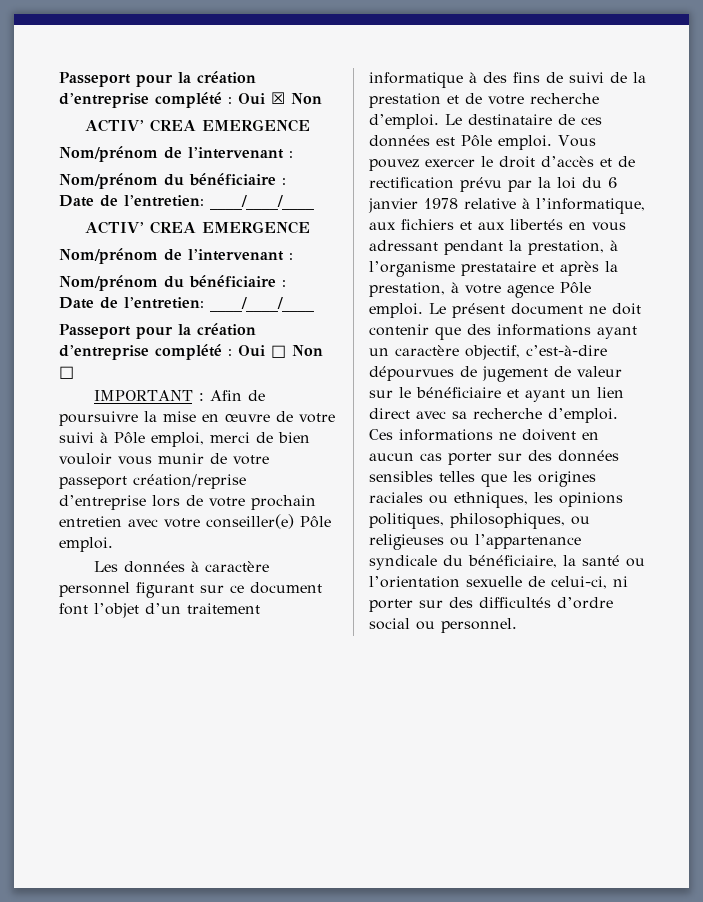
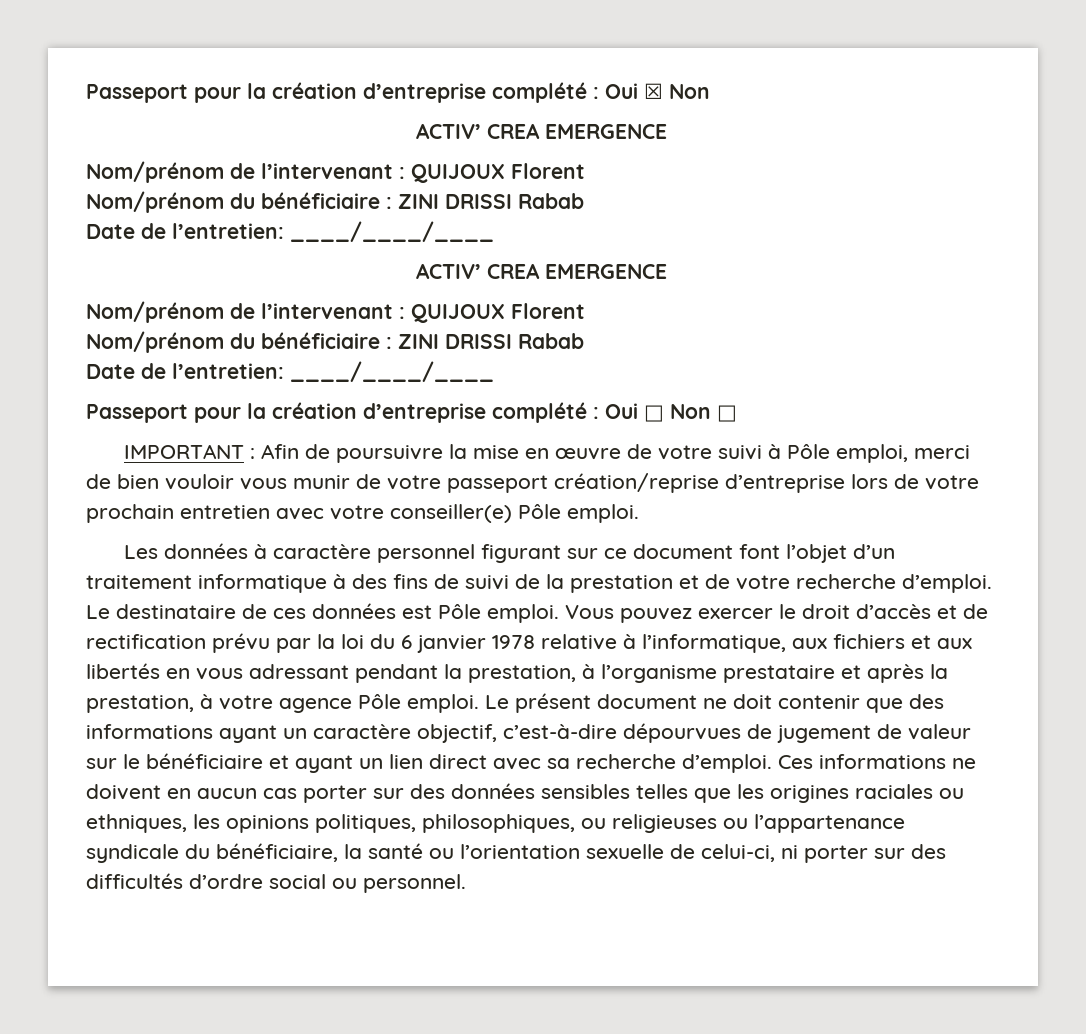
  Passeport pour la création d’entreprise complété : Oui ☒ Non
  ACTIV’ CREA EMERGENCE
- Nom/prénom de l’intervenant :
- Nom/prénom du bénéficiaire :
+ Nom/prénom de l’intervenant : QUIJOUX Florent
+ Nom/prénom du bénéficiaire : ZINI DRISSI Rabab
  Date de l’entretien: ____/____/____
  ACTIV’ CREA EMERGENCE
- Nom/prénom de l’intervenant :
- Nom/prénom du bénéficiaire :
+ Nom/prénom de l’intervenant : QUIJOUX Florent
+ Nom/prénom du bénéficiaire : ZINI DRISSI Rabab

